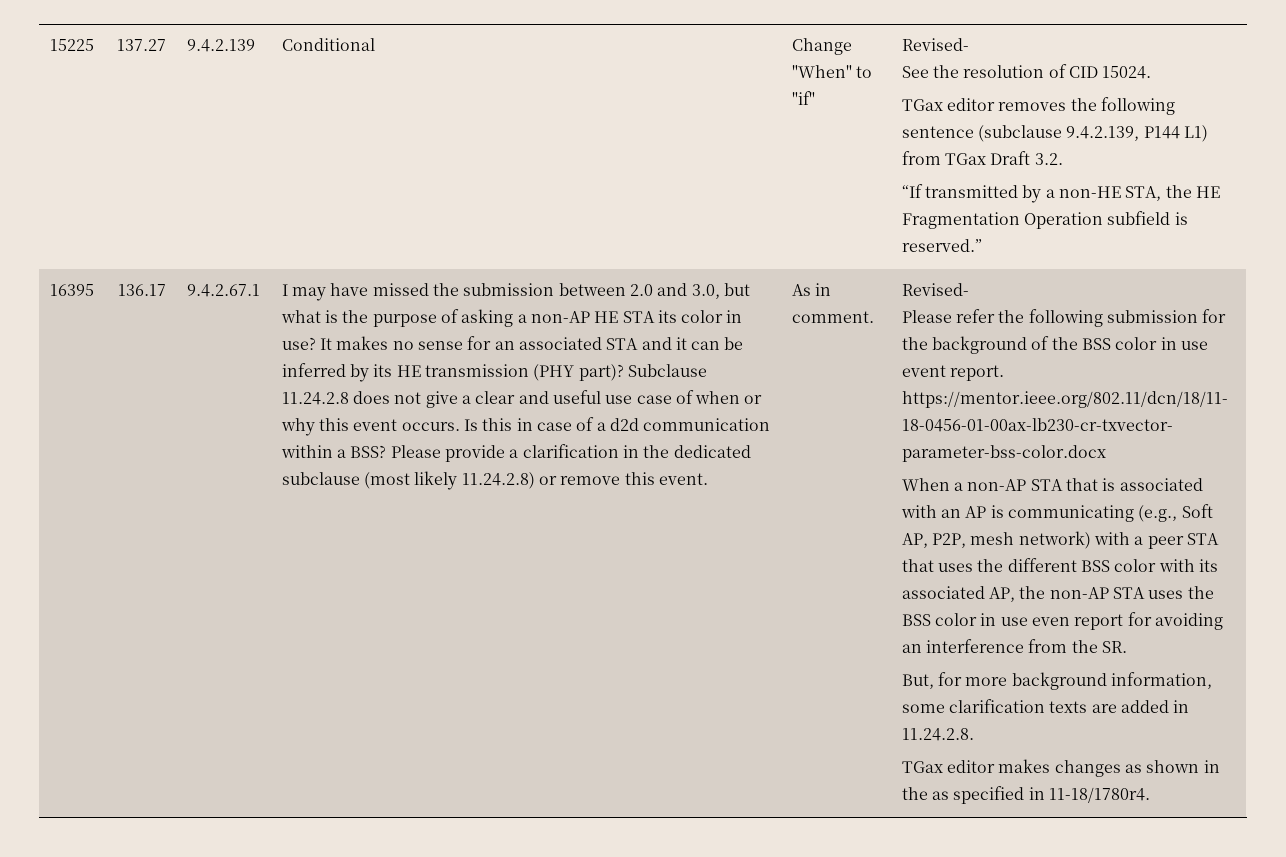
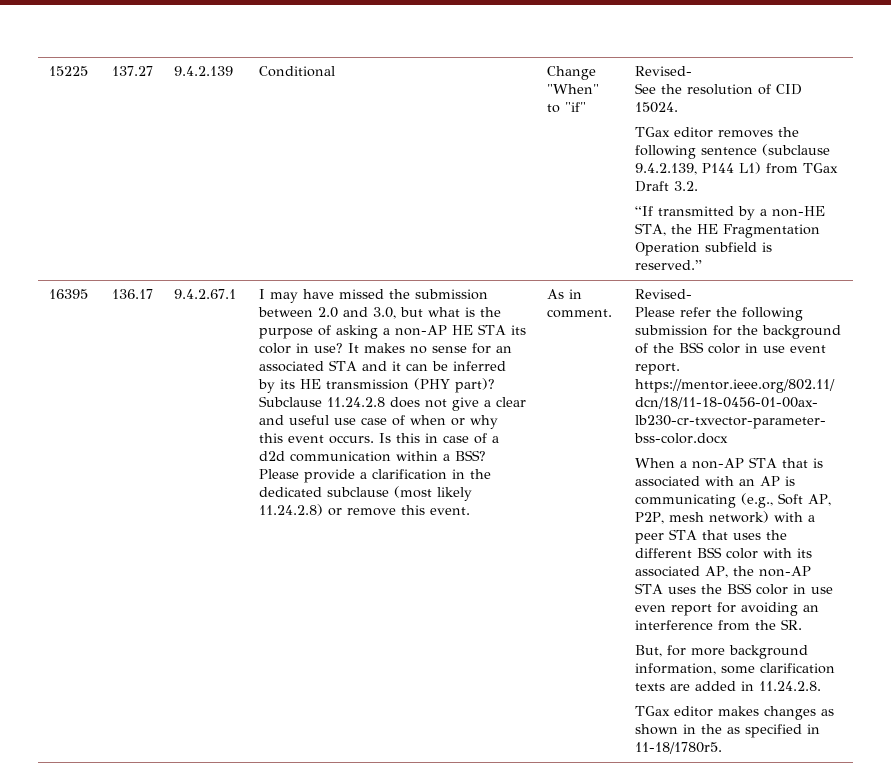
- TGax editor makes changes as shown in the as specified in 11-18/1780r4.
+ TGax editor makes changes as shown in the as specified in 11-18/1780r5.

